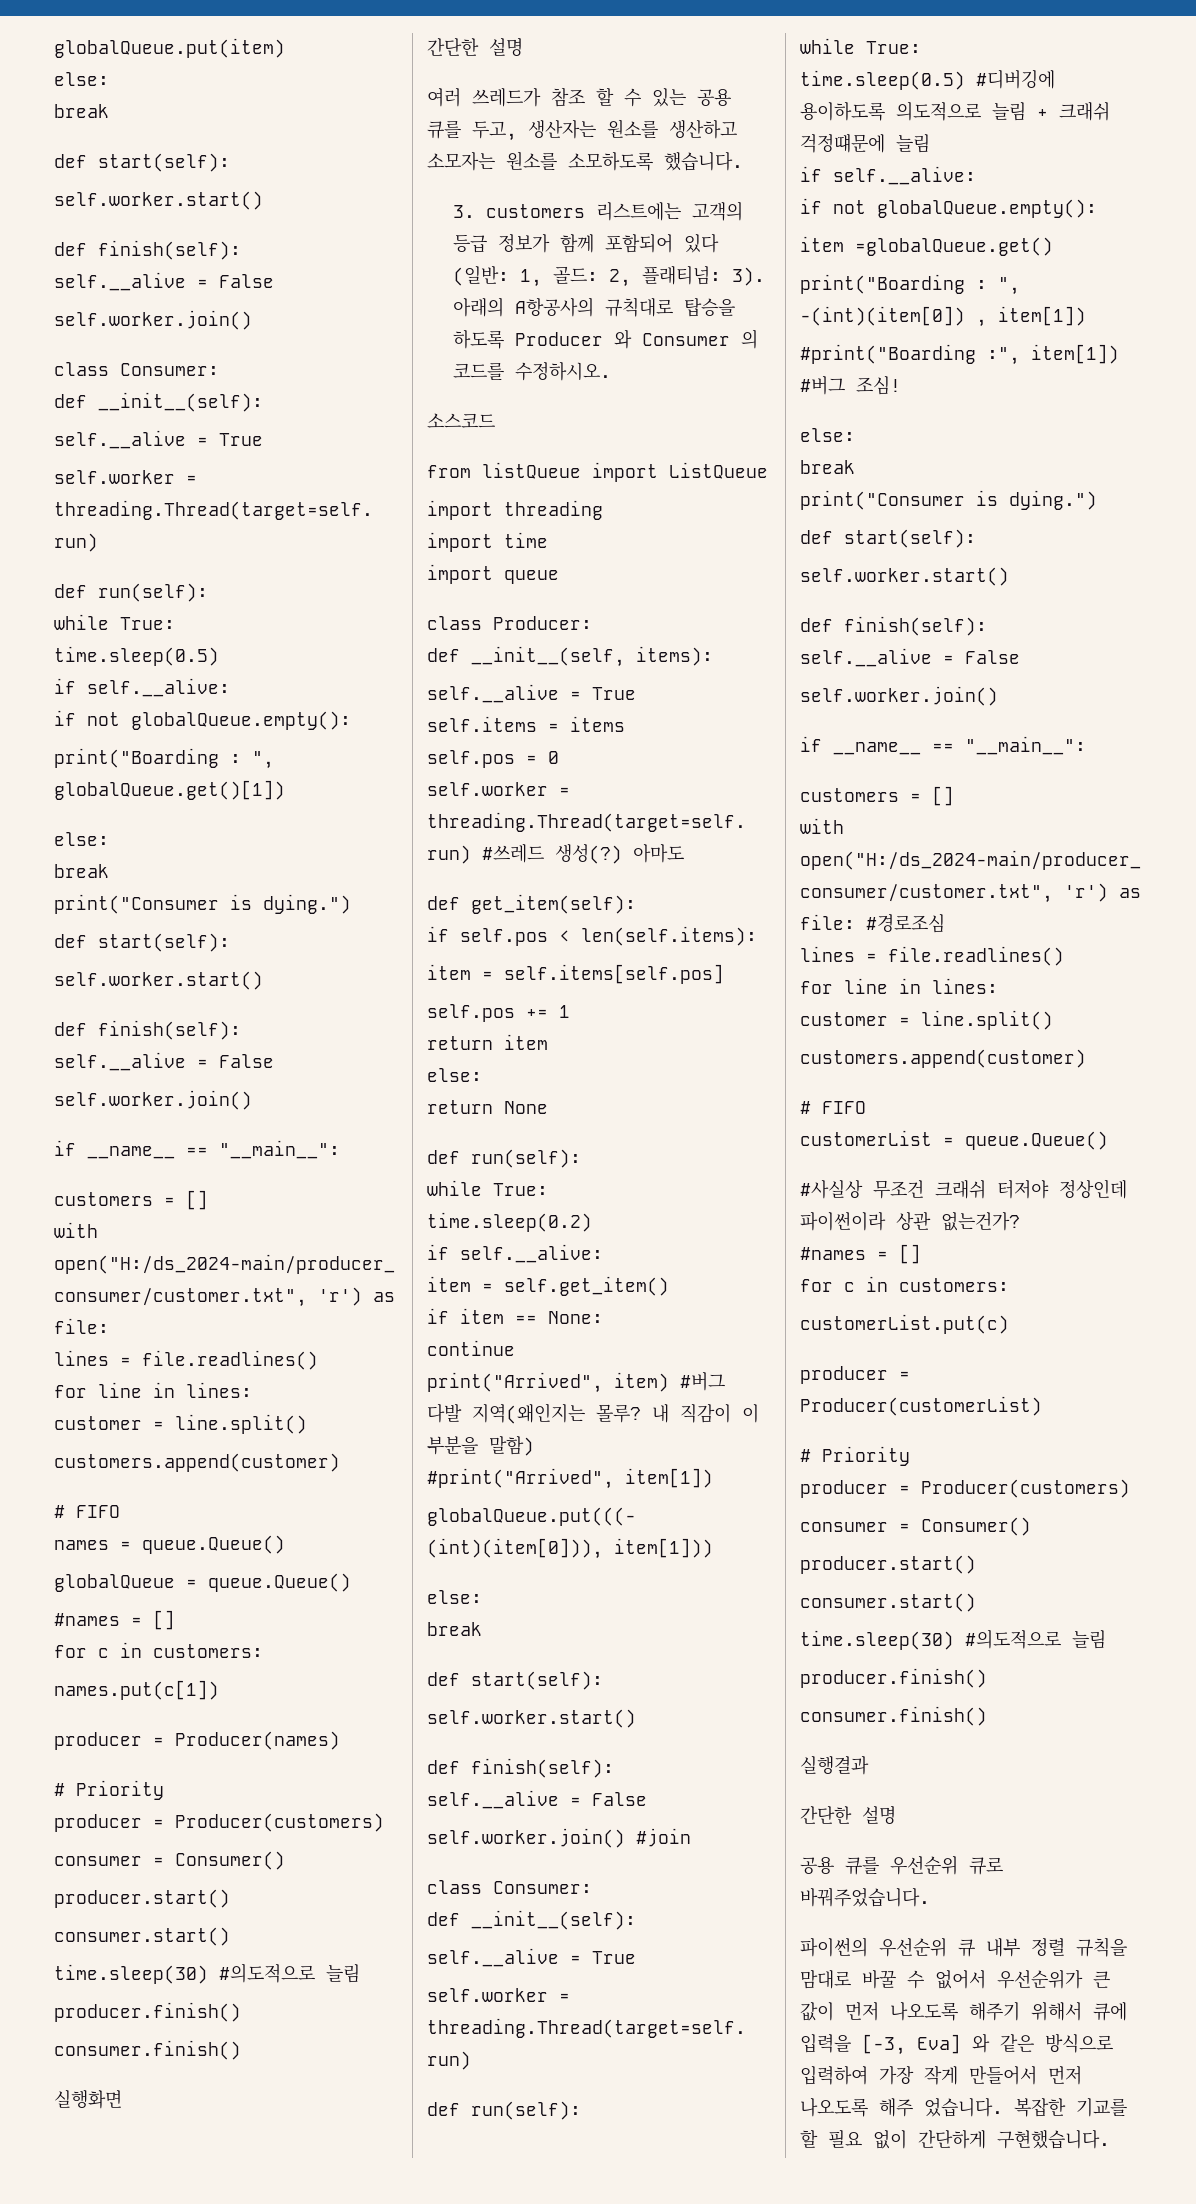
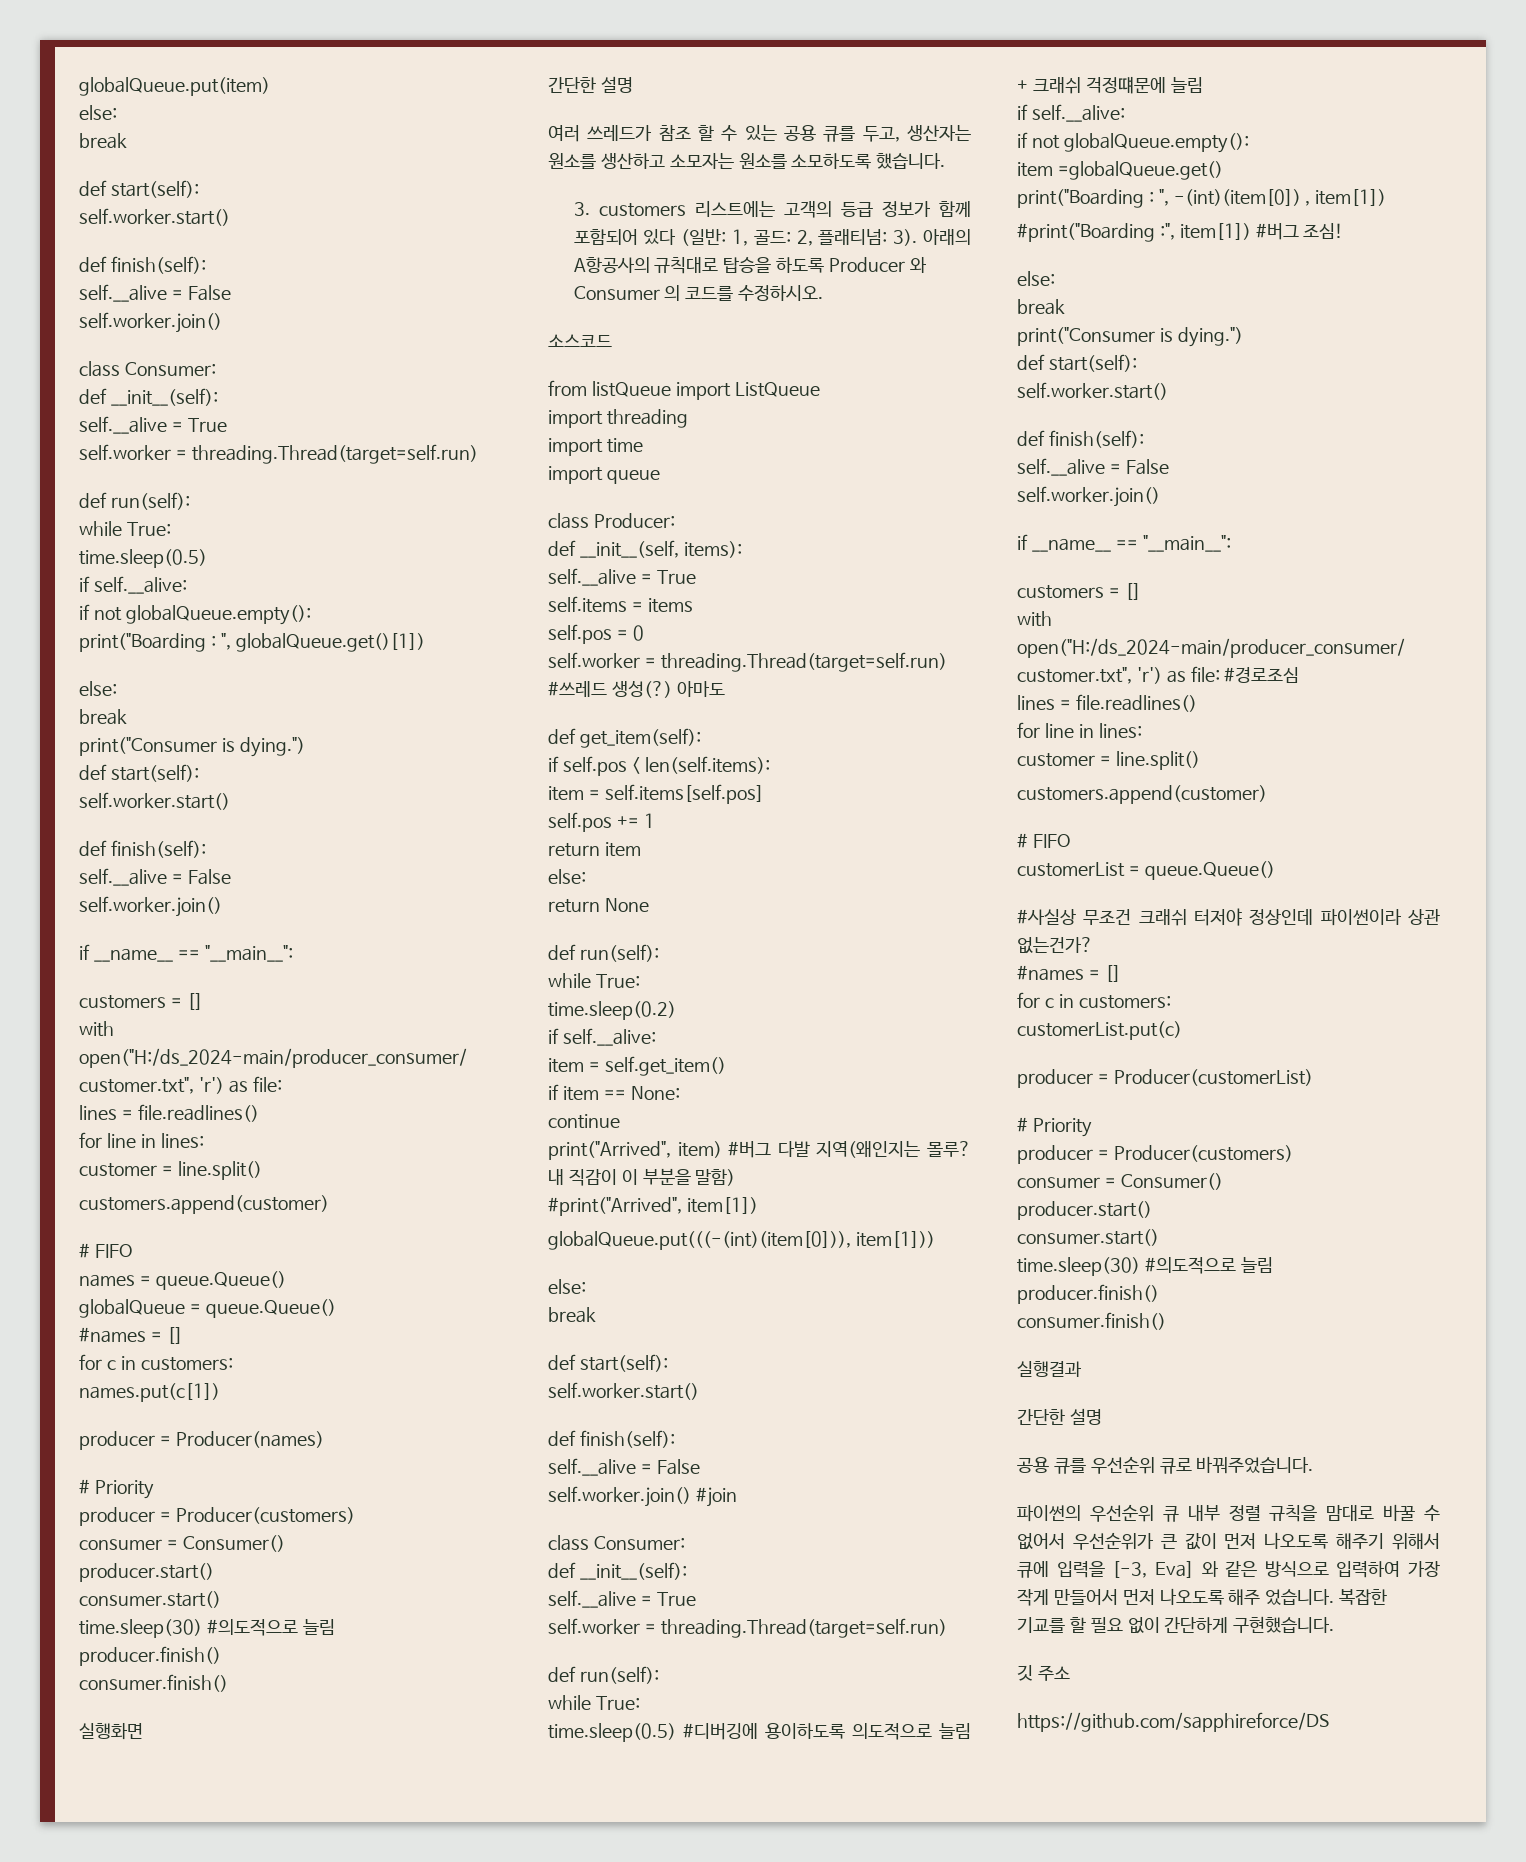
+ 깃 주소
+ https://github.com/sapphireforce/DS

